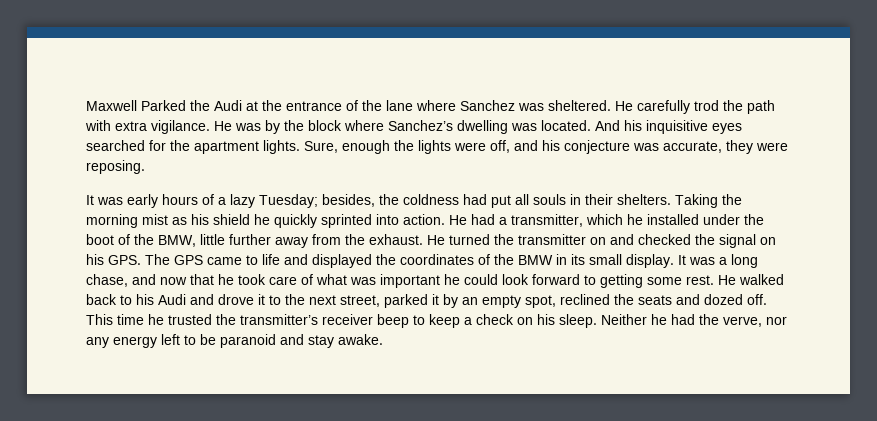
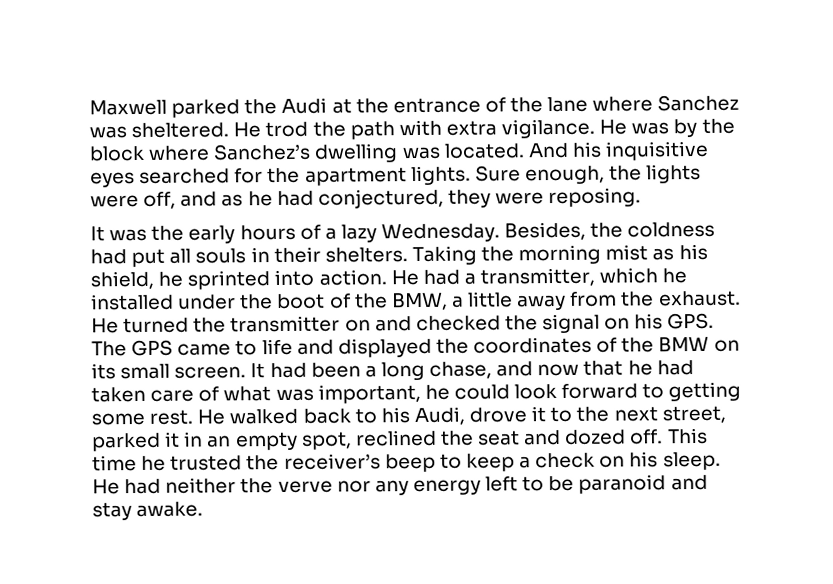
- Maxwell Parked the Audi at the entrance of the lane where Sanchez was sheltered.
+ Maxwell parked the Audi at the entrance of the lane where Sanchez was sheltered.
- He carefully trod the path with extra vigilance.
+ He trod the path with extra vigilance.
- Sure, enough the lights were off, and his conjecture was accurate, they were reposing.
+ Sure enough, the lights were off, and as he had conjectured, they were reposing.
- It was early hours of a lazy Tuesday; besides, the coldness had put all souls in their shelters.
+ It was the early hours of a lazy Wednesday. Besides, the coldness had put all souls in their shelters.
- Taking the morning mist as his shield he quickly sprinted into action.
+ Taking the morning mist as his shield, he sprinted into action.
- He had a transmitter, which he installed under the boot of the BMW, little further away from the exhaust.
+ He had a transmitter, which he installed under the boot of the BMW, a little away from the exhaust.
- He turned the transmitter on and checked the signal on his GPS. The GPS came to life and displayed the coordinates of the BMW in its small display. It was a long chase, and now that he took care of what was important he could look forward to getting some rest.
+ He turned the transmitter on and checked the signal on his GPS. The GPS came to life and displayed the coordinates of the BMW on its small screen. It had been a long chase, and now that he had taken care of what was important, he could look forward to getting some rest.
- He walked back to his Audi and drove it to the next street, parked it by an empty spot, reclined the seats and dozed off.
+ He walked back to his Audi, drove it to the next street, parked it in an empty spot, reclined the seat and dozed off.
- This time he trusted the transmitter’s receiver beep to keep a check on his sleep.
+ This time he trusted the receiver’s beep to keep a check on his sleep.
- Neither he had the verve, nor any energy left to be paranoid and stay awake.
+ He had neither the verve nor any energy left to be paranoid and stay awake.

